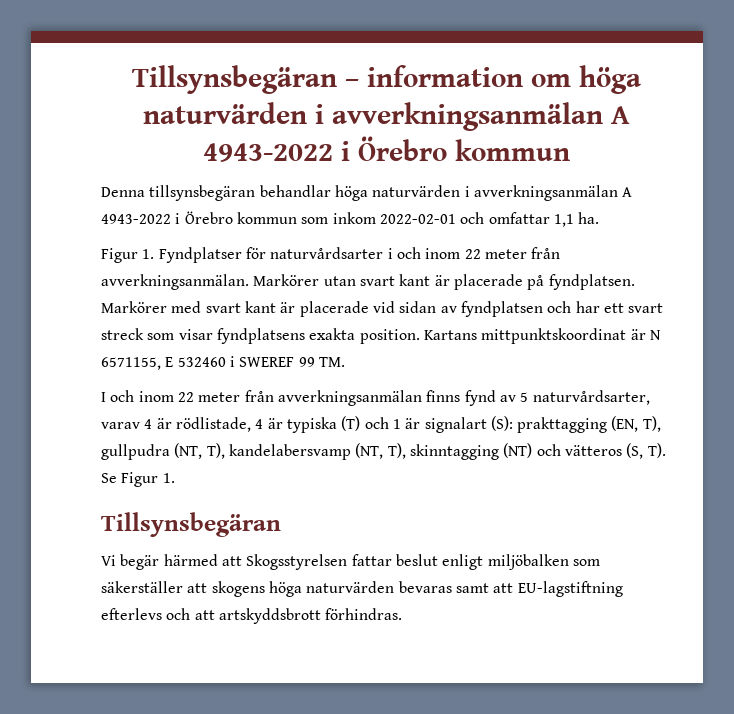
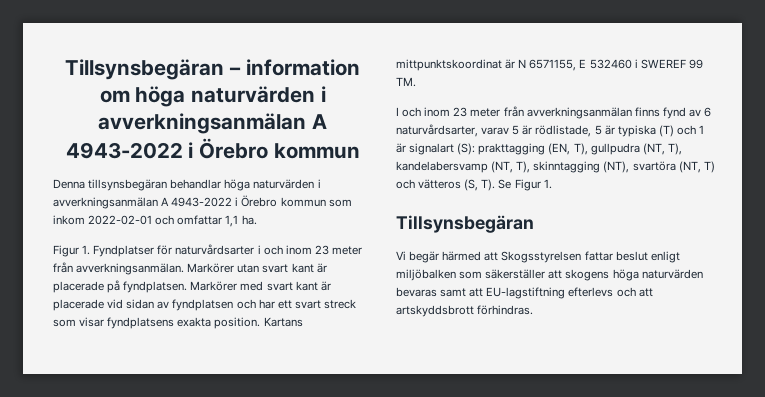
- Figur 1. Fyndplatser för naturvårdsarter i och inom 22 meter från avverkningsanmälan.
+ Figur 1. Fyndplatser för naturvårdsarter i och inom 23 meter från avverkningsanmälan.
- I och inom 22 meter från avverkningsanmälan finns fynd av 5 naturvårdsarter, varav 4 är rödlistade, 4 är typiska (T) och 1 är signalart (S): prakttagging (EN, T), gullpudra (NT, T), kandelabersvamp (NT, T), skinntagging (NT) och vätteros (S, T). Se Figur 1.
+ I och inom 23 meter från avverkningsanmälan finns fynd av 6 naturvårdsarter, varav 5 är rödlistade, 5 är typiska (T) och 1 är signalart (S): prakttagging (EN, T), gullpudra (NT, T), kandelabersvamp (NT, T), skinntagging (NT), svartöra (NT, T) och vätteros (S, T). Se Figur 1.

